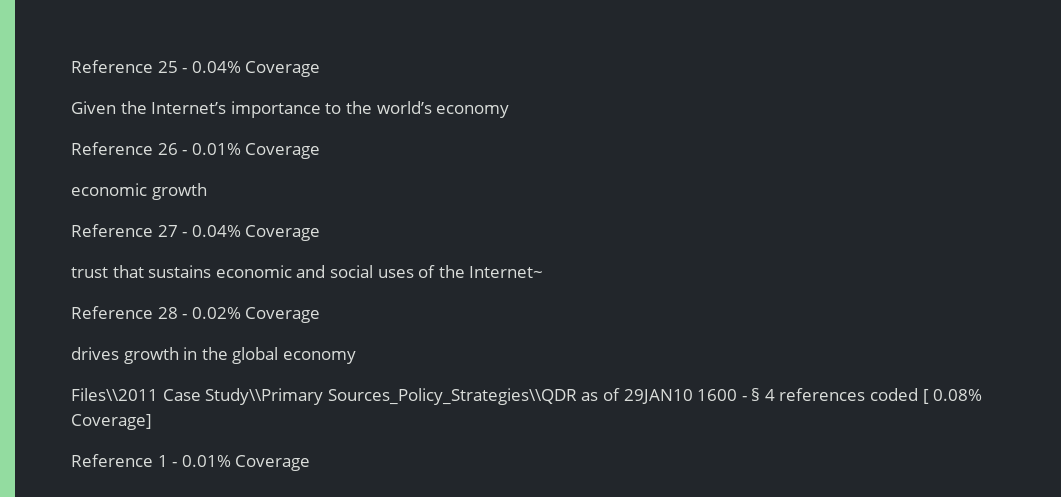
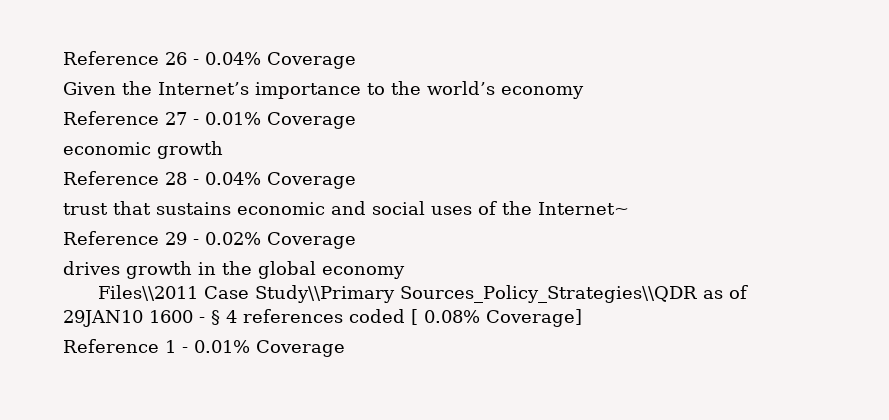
- Reference 25 - 0.04% Coverage
+ Reference 26 - 0.04% Coverage
- Reference 26 - 0.01% Coverage
+ Reference 27 - 0.01% Coverage
- Reference 27 - 0.04% Coverage
+ Reference 28 - 0.04% Coverage
- Reference 28 - 0.02% Coverage
+ Reference 29 - 0.02% Coverage

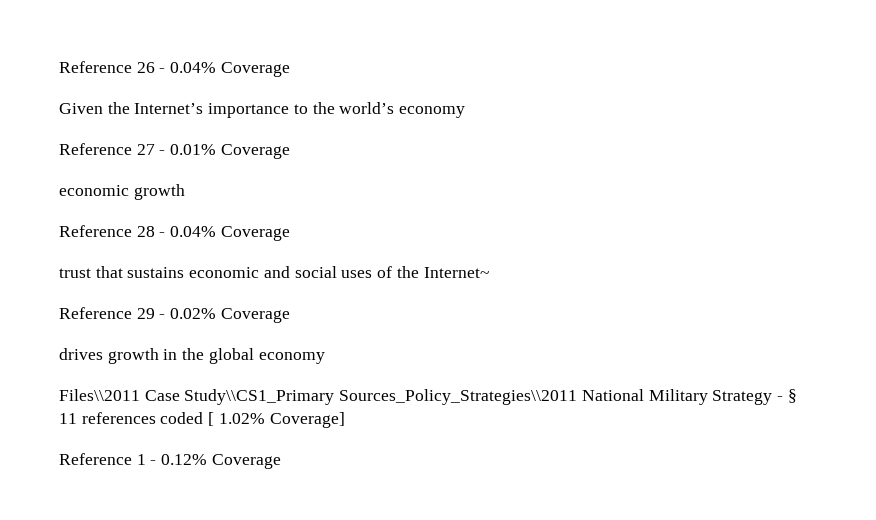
- Files\\2011 Case Study\\Primary Sources_Policy_Strategies\\QDR as of 29JAN10 1600 - § 4 references coded [ 0.08% Coverage]
+ Files\\2011 Case Study\\CS1_Primary Sources_Policy_Strategies\\2011 National Military Strategy - § 11 references coded [ 1.02% Coverage]
- Reference 1 - 0.01% Coverage
+ Reference 1 - 0.12% Coverage

